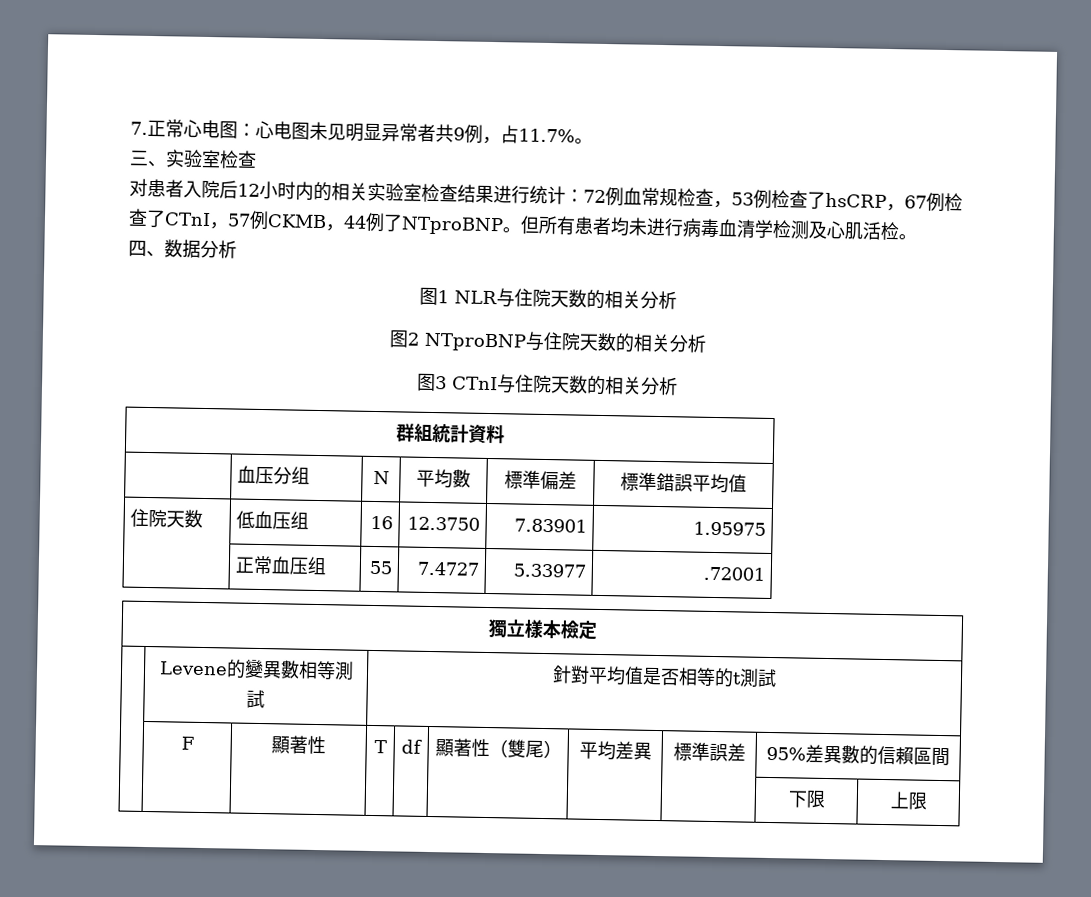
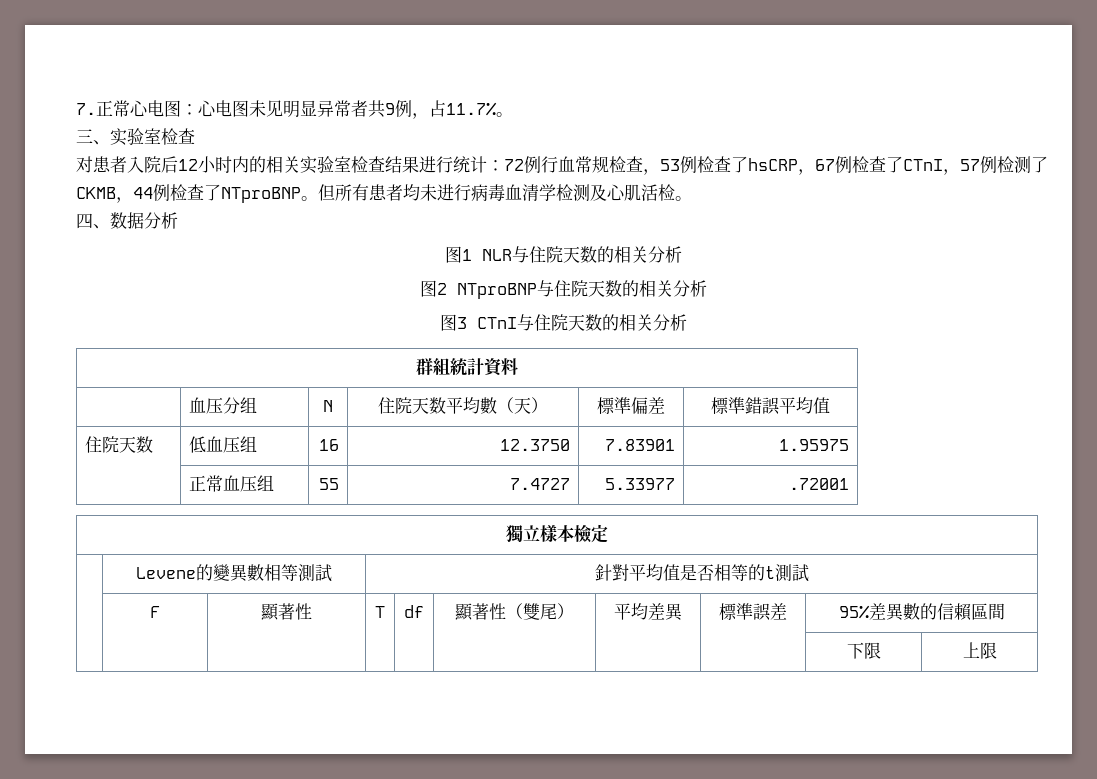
- 对患者入院后12小时内的相关实验室检查结果进行统计：72例血常规检查，53例检查了hsCRP，67例检查了CTnI，57例CKMB，44例了NTproBNP。
+ 对患者入院后12小时内的相关实验室检查结果进行统计：72例行血常规检查，53例检查了hsCRP，67例检查了CTnI，57例检测了CKMB，44例检查了NTproBNP。
- | 血压分组 | N | 平均數 | 標準偏差 | 標準錯誤平均值
+ | 血压分组 | N | 住院天数平均數（天） | 標準偏差 | 標準錯誤平均值

